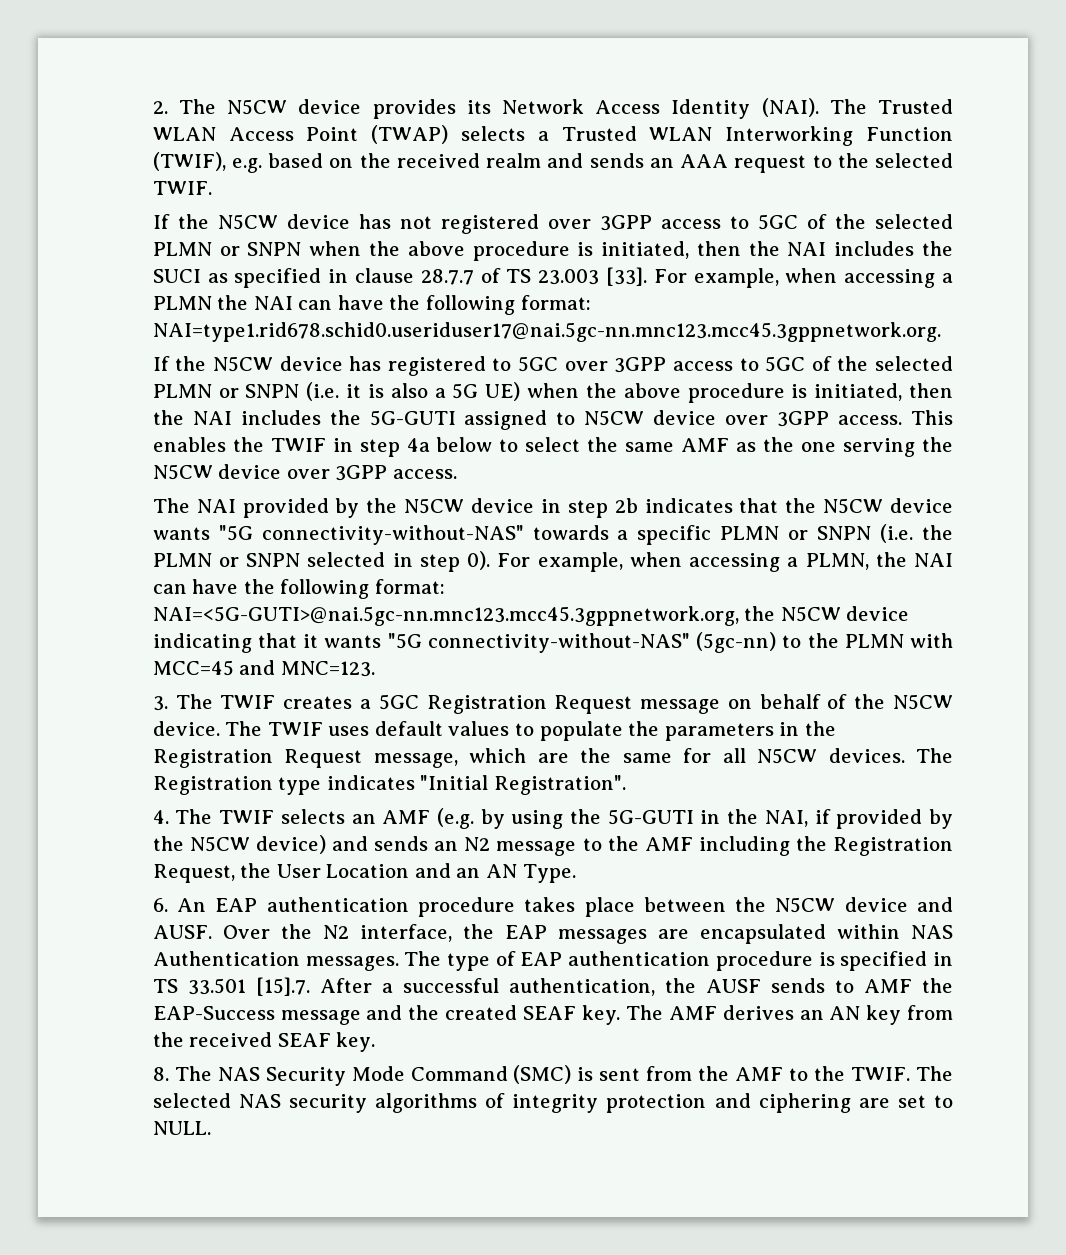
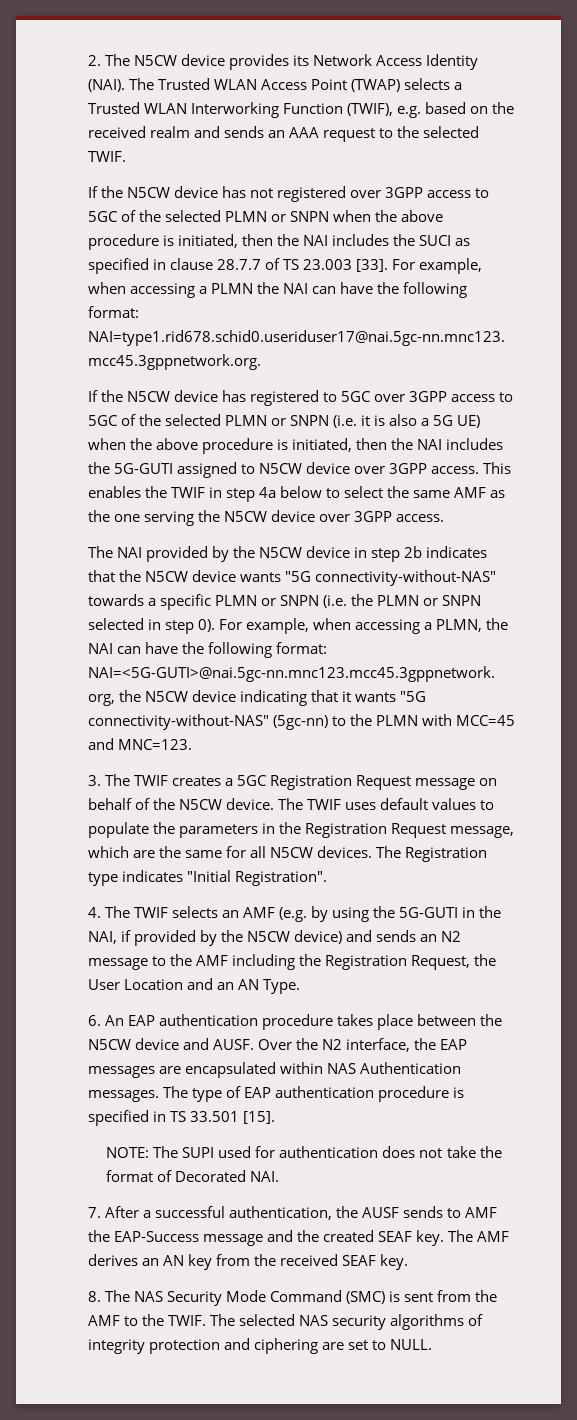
- The type of EAP authentication procedure is specified in TS 33.501 [15].7. After a successful authentication, the AUSF sends to AMF the EAP-Success message and the created SEAF key.
+ The type of EAP authentication procedure is specified in TS 33.501 [15].
+ NOTE: The SUPI used for authentication does not take the format of Decorated NAI.
+ 7. After a successful authentication, the AUSF sends to AMF the EAP-Success message and the created SEAF key.

